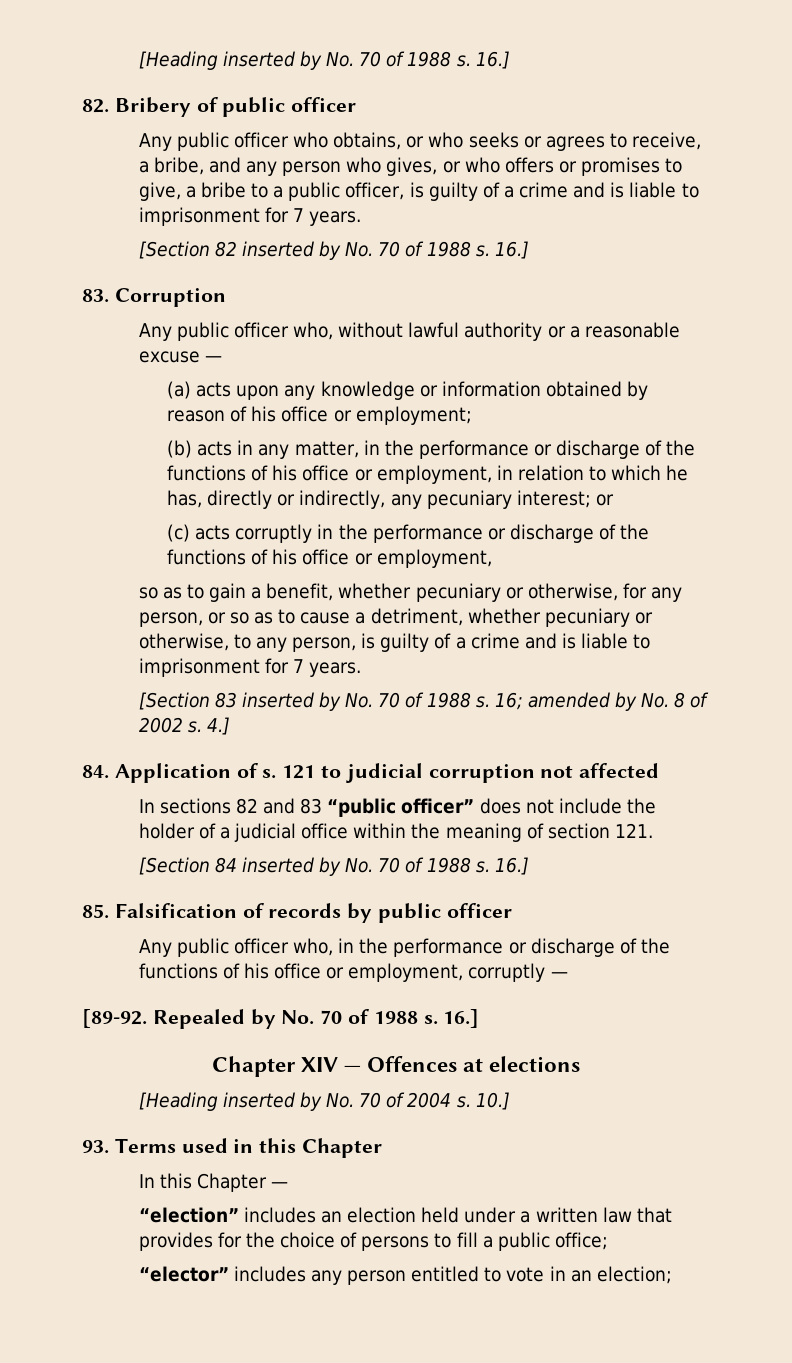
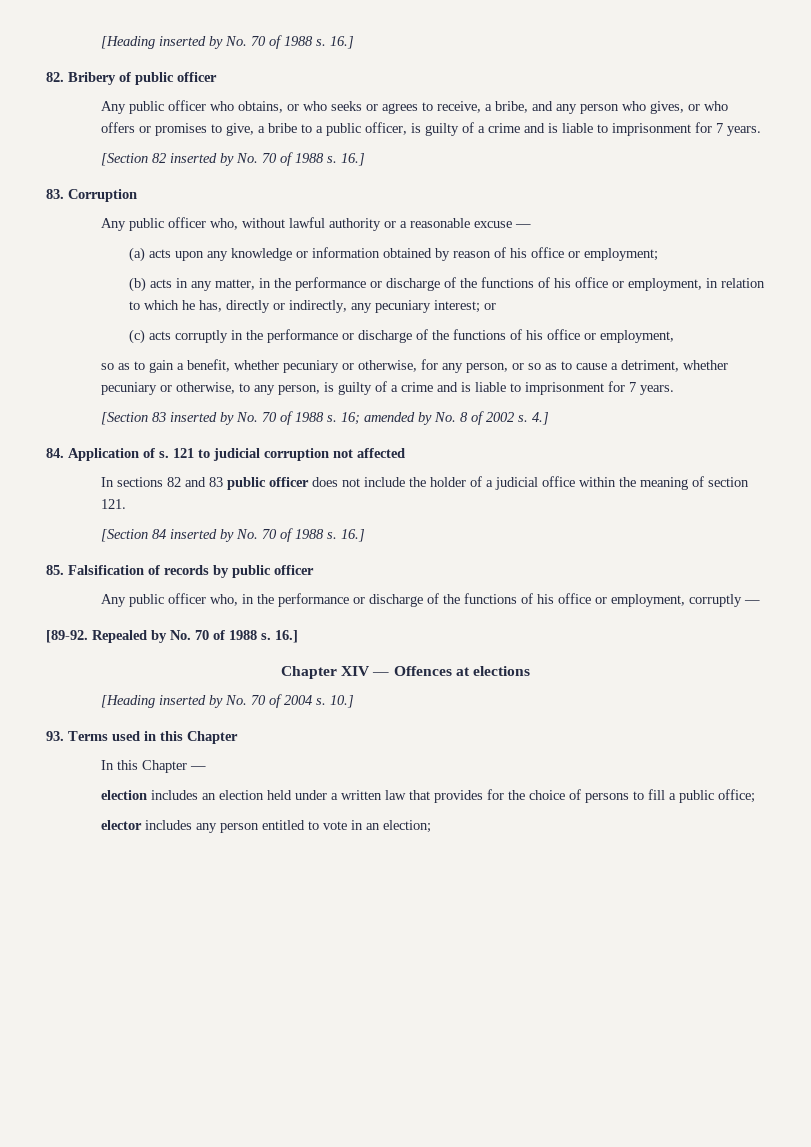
- In sections 82 and 83 “public officer” does not include the holder of a judicial office within the meaning of section 121.
+ In sections 82 and 83 public officer does not include the holder of a judicial office within the meaning of section 121.
- “election” includes an election held under a written law that provides for the choice of persons to fill a public office;
+ election includes an election held under a written law that provides for the choice of persons to fill a public office;
- “elector” includes any person entitled to vote in an election;
+ elector includes any person entitled to vote in an election;

